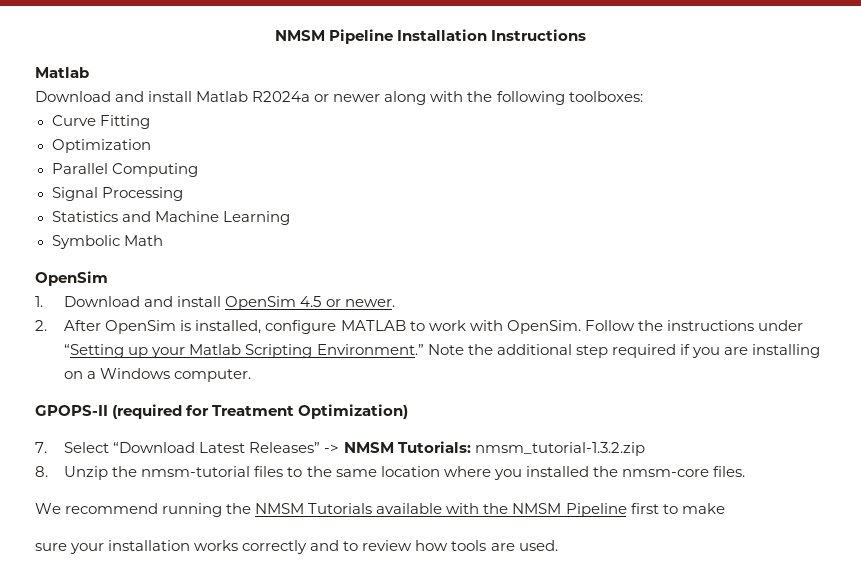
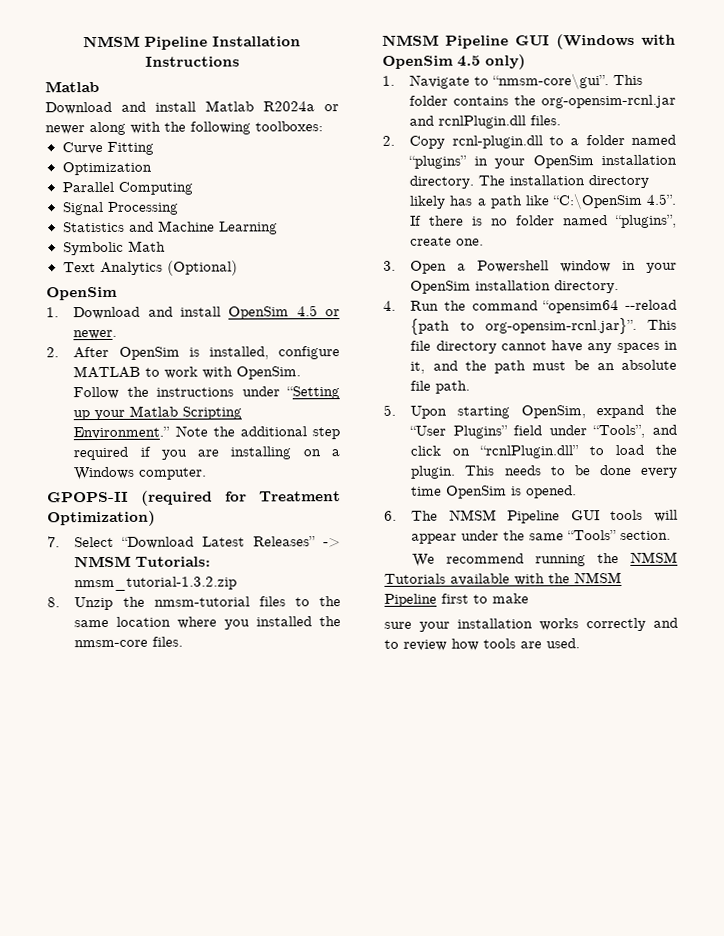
+ Text Analytics (Optional)
+ NMSM Pipeline GUI (Windows with OpenSim 4.5 only)
+ 1. Navigate to “nmsm-core\gui”. This folder contains the org-opensim-rcnl.jar and rcnlPlugin.dll files.
+ 2. Copy rcnl-plugin.dll to a folder named “plugins” in your OpenSim installation directory. The installation directory likely has a path like “C:\OpenSim 4.5”. If there is no folder named “plugins”, create one.
+ 3. Open a Powershell window in your OpenSim installation directory.
+ 4. Run the command “opensim64 --reload {path to org-opensim-rcnl.jar}”. This file directory cannot have any spaces in it, and the path must be an absolute file path.
+ 5. Upon starting OpenSim, expand the “User Plugins” field under “Tools”, and click on “rcnlPlugin.dll” to load the plugin. This needs to be done every time OpenSim is opened.
+ 6. The NMSM Pipeline GUI tools will appear under the same “Tools” section.

